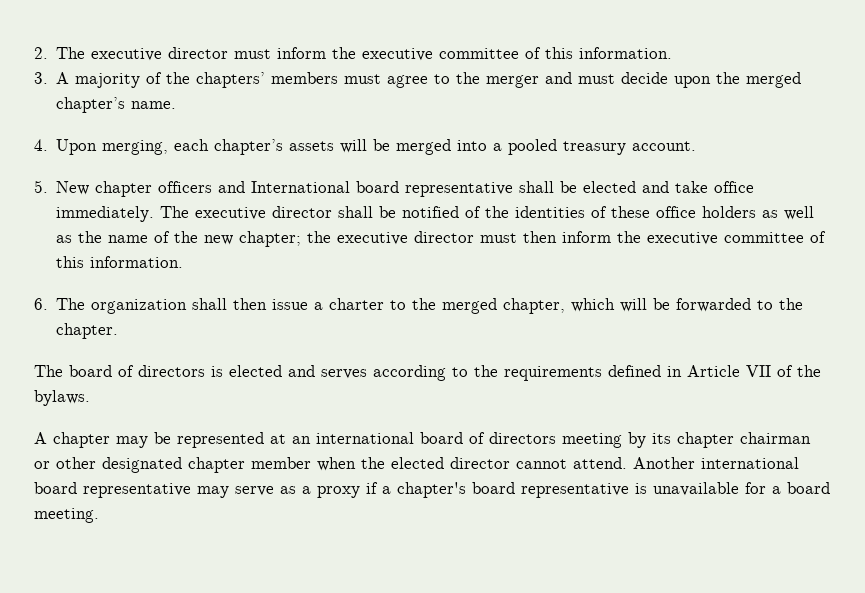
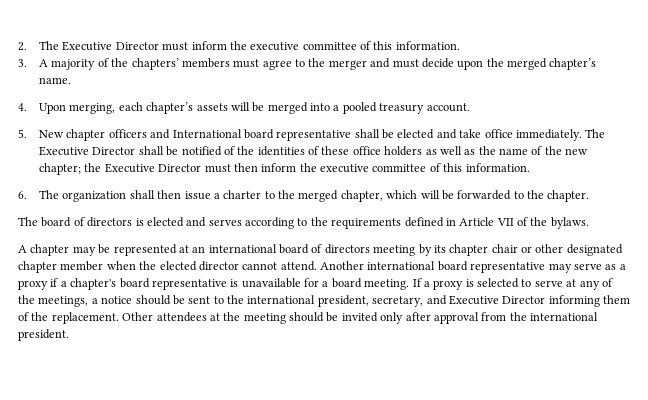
- 2. The executive director must inform the executive committee of this information.
+ 2. The Executive Director must inform the executive committee of this information.
- The executive director shall be notified of the identities of these office holders as well as the name of the new chapter; the executive director must then inform the executive committee of this information.
+ The Executive Director shall be notified of the identities of these office holders as well as the name of the new chapter; the Executive Director must then inform the executive committee of this information.
- A chapter may be represented at an international board of directors meeting by its chapter chairman or other designated chapter member when the elected director cannot attend.
+ A chapter may be represented at an international board of directors meeting by its chapter chair or other designated chapter member when the elected director cannot attend.
+ If a proxy is selected to serve at any of the meetings, a notice should be sent to the international president, secretary, and Executive Director informing them of the replacement. Other attendees at the meeting should be invited only after approval from the international president.

